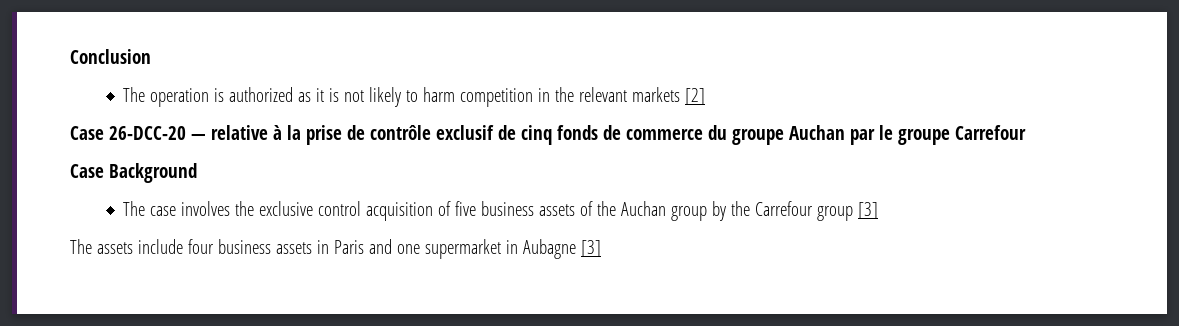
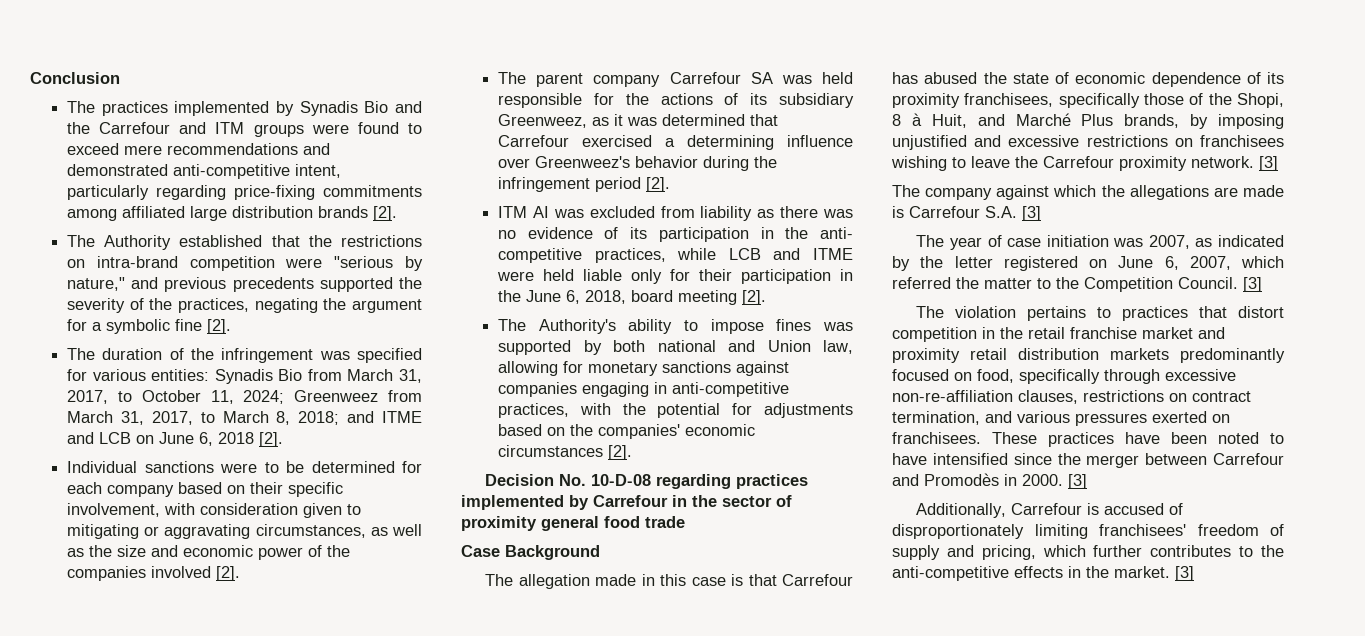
- The operation is authorized as it is not likely to harm competition in the relevant markets [2]
- Case 26-DCC-20 — relative à la prise de contrôle exclusif de cinq fonds de commerce du groupe Auchan par le groupe Carrefour
+ The practices implemented by Synadis Bio and the Carrefour and ITM groups were found to exceed mere recommendations and demonstrated anti-competitive intent, particularly regarding price-fixing commitments among affiliated large distribution brands [2].
+ The Authority established that the restrictions on intra-brand competition were "serious by nature," and previous precedents supported the severity of the practices, negating the argument for a symbolic fine [2].
+ The duration of the infringement was specified for various entities: Synadis Bio from March 31, 2017, to October 11, 2024; Greenweez from March 31, 2017, to March 8, 2018; and ITME and LCB on June 6, 2018 [2].
+ Individual sanctions were to be determined for each company based on their specific involvement, with consideration given to mitigating or aggravating circumstances, as well as the size and economic power of the companies involved [2].
+ The parent company Carrefour SA was held responsible for the actions of its subsidiary Greenweez, as it was determined that Carrefour exercised a determining influence over Greenweez's behavior during the infringement period [2].
+ ITM AI was excluded from liability as there was no evidence of its participation in the anti- competitive practices, while LCB and ITME were held liable only for their participation in the June 6, 2018, board meeting [2].
+ The Authority's ability to impose fines was supported by both national and Union law, allowing for monetary sanctions against companies engaging in anti-competitive practices, with the potential for adjustments based on the companies' economic circumstances [2].
+ Decision No. 10-D-08 regarding practices implemented by Carrefour in the sector of proximity general food trade
  Case Background
- The case involves the exclusive control acquisition of five business assets of the Auchan group by the Carrefour group [3]
- The assets include four business assets in Paris and one supermarket in Aubagne [3]
+ The allegation made in this case is that Carrefour has abused the state of economic dependence of its proximity franchisees, specifically those of the Shopi, 8 à Huit, and Marché Plus brands, by imposing unjustified and excessive restrictions on franchisees wishing to leave the Carrefour proximity network. [3]
+ The company against which the allegations are made is Carrefour S.A. [3]
+ The year of case initiation was 2007, as indicated by the letter registered on June 6, 2007, which referred the matter to the Competition Council. [3]
+ The violation pertains to practices that distort competition in the retail franchise market and proximity retail distribution markets predominantly focused on food, specifically through excessive non-re-affiliation clauses, restrictions on contract termination, and various pressures exerted on franchisees. These practices have been noted to have intensified since the merger between Carrefour and Promodès in 2000. [3]
+ Additionally, Carrefour is accused of disproportionately limiting franchisees' freedom of supply and pricing, which further contributes to the anti-competitive effects in the market. [3]

